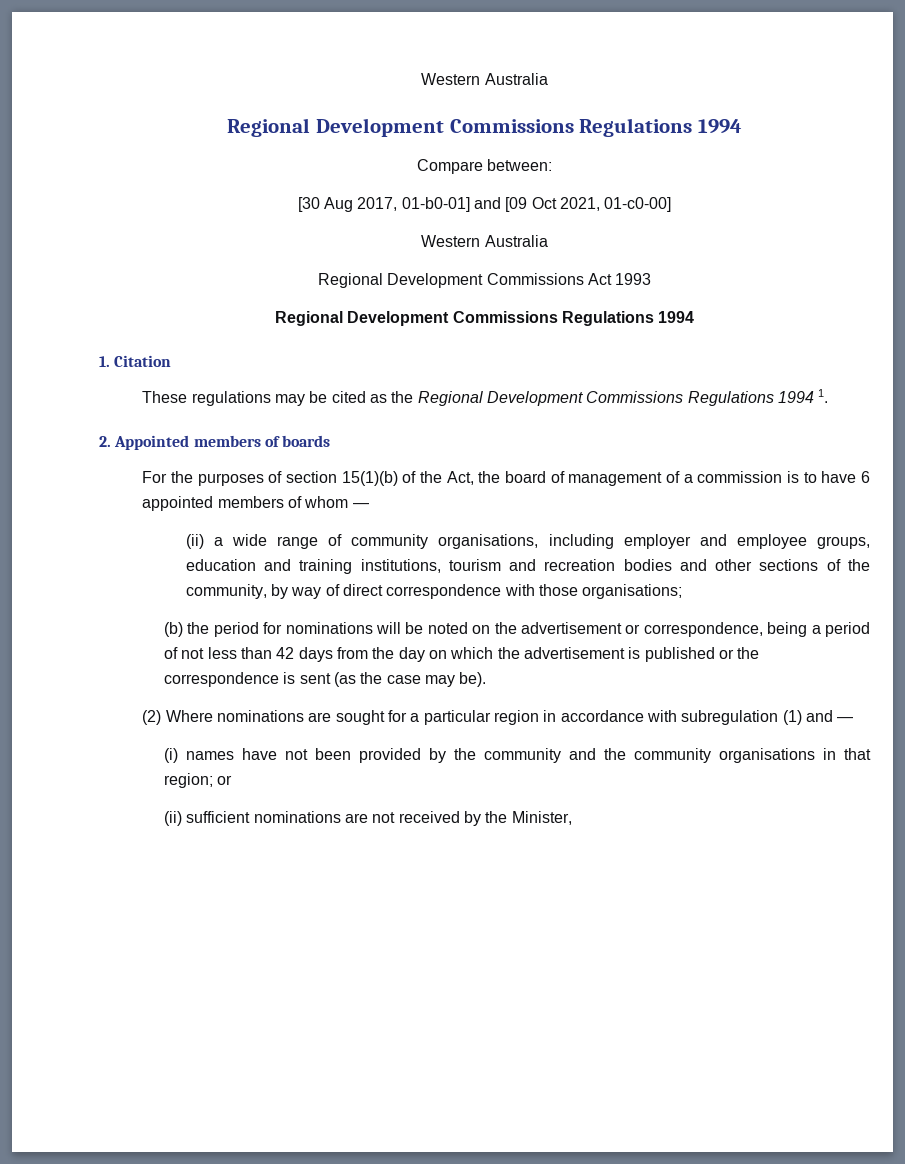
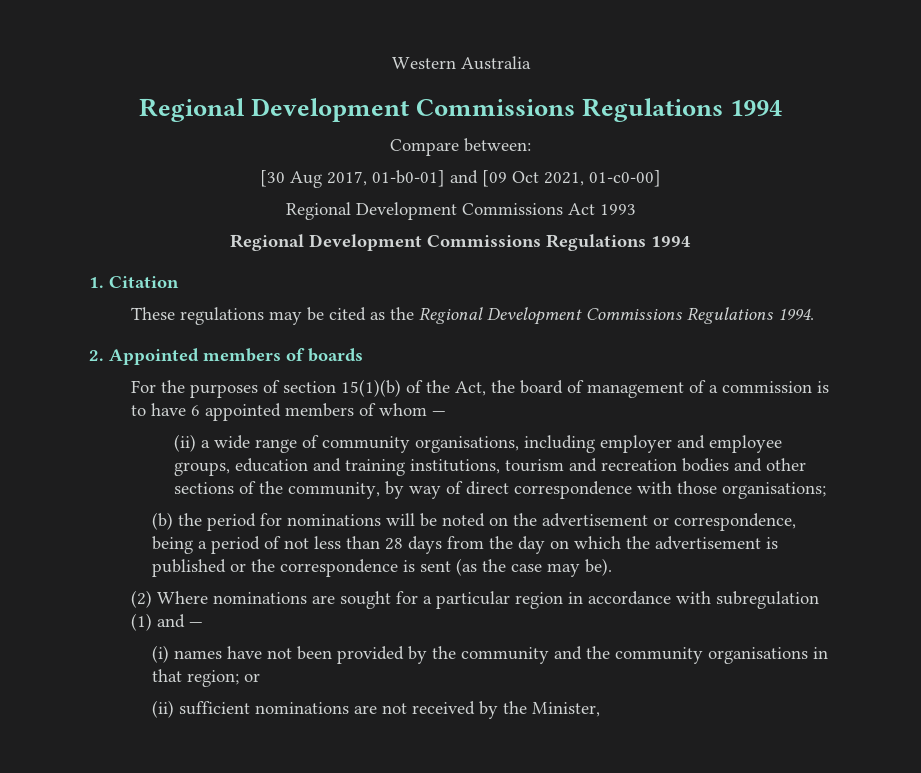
  [30 Aug 2017, 01-b0-01] and [09 Oct 2021, 01-c0-00]
- Western Australia
- These regulations may be cited as the Regional Development Commissions Regulations 1994 1.
+ These regulations may be cited as the Regional Development Commissions Regulations 1994.
- (b) the period for nominations will be noted on the advertisement or correspondence, being a period of not less than 42 days from the day on which the advertisement is published or the correspondence is sent (as the case may be).
+ (b) the period for nominations will be noted on the advertisement or correspondence, being a period of not less than 28 days from the day on which the advertisement is published or the correspondence is sent (as the case may be).

